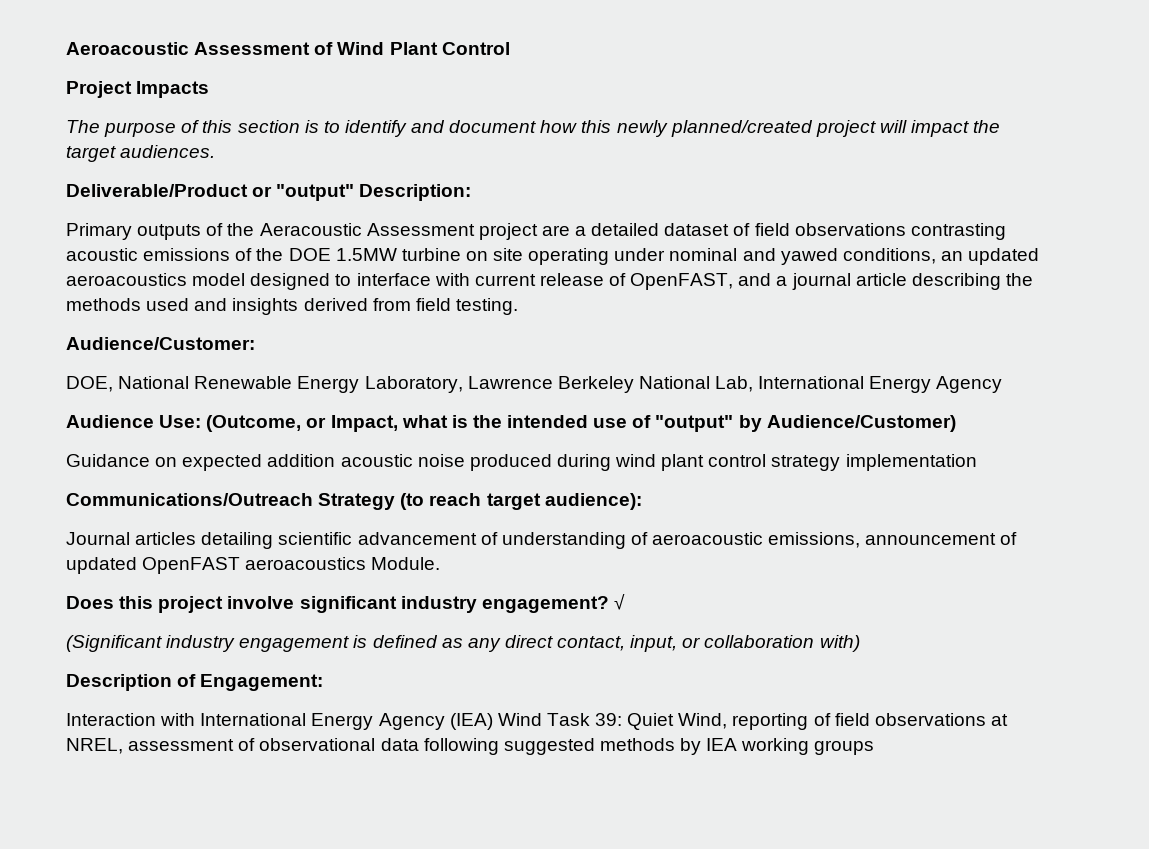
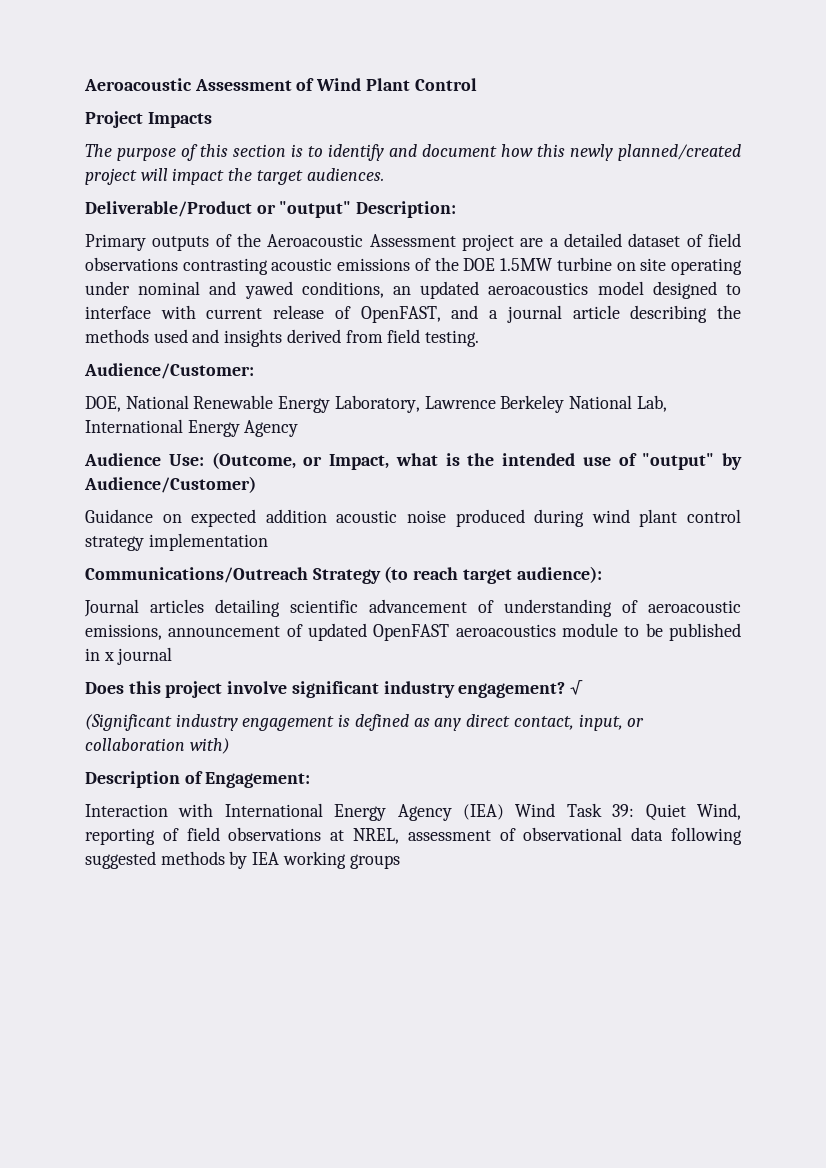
- Primary outputs of the Aeracoustic Assessment project are a detailed dataset of field observations contrasting acoustic emissions of the DOE 1.5MW turbine on site operating under nominal and yawed conditions, an updated aeroacoustics model designed to interface with current release of OpenFAST, and a journal article describing the methods used and insights derived from field testing.
+ Primary outputs of the Aeroacoustic Assessment project are a detailed dataset of field observations contrasting acoustic emissions of the DOE 1.5MW turbine on site operating under nominal and yawed conditions, an updated aeroacoustics model designed to interface with current release of OpenFAST, and a journal article describing the methods used and insights derived from field testing.
- Journal articles detailing scientific advancement of understanding of aeroacoustic emissions, announcement of updated OpenFAST aeroacoustics Module.
+ Journal articles detailing scientific advancement of understanding of aeroacoustic emissions, announcement of updated OpenFAST aeroacoustics module to be published in x journal

